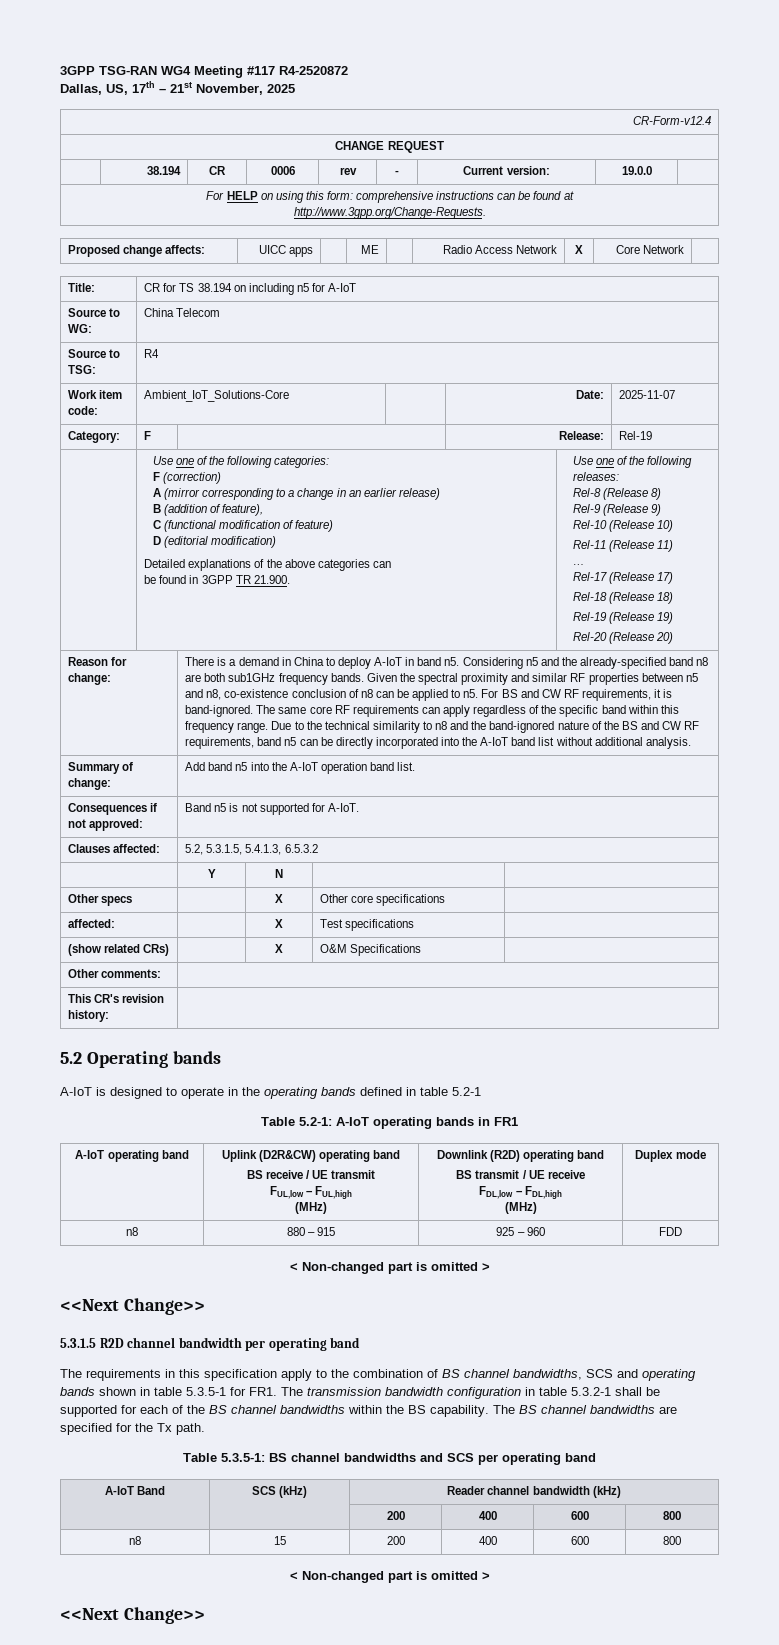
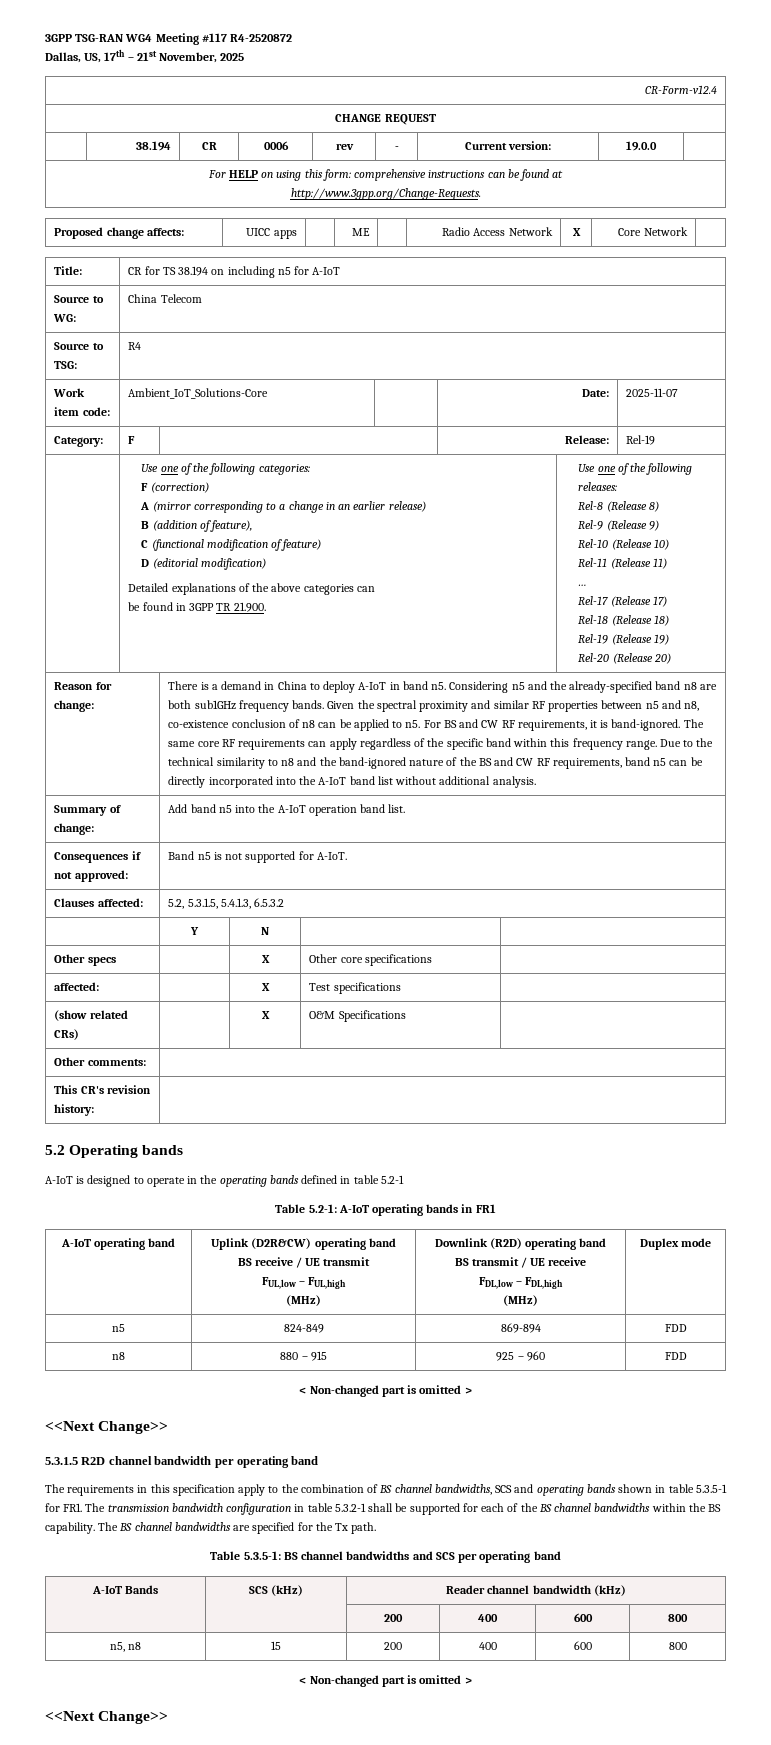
+ n5 | 824-849 | 869-894 | FDD
- A-IoT Band | SCS (kHz) | Reader channel bandwidth (kHz)
+ A-IoT Bands | SCS (kHz) | Reader channel bandwidth (kHz)
- n8 | 15 | 200 | 400 | 600 | 800
+ n5, n8 | 15 | 200 | 400 | 600 | 800

